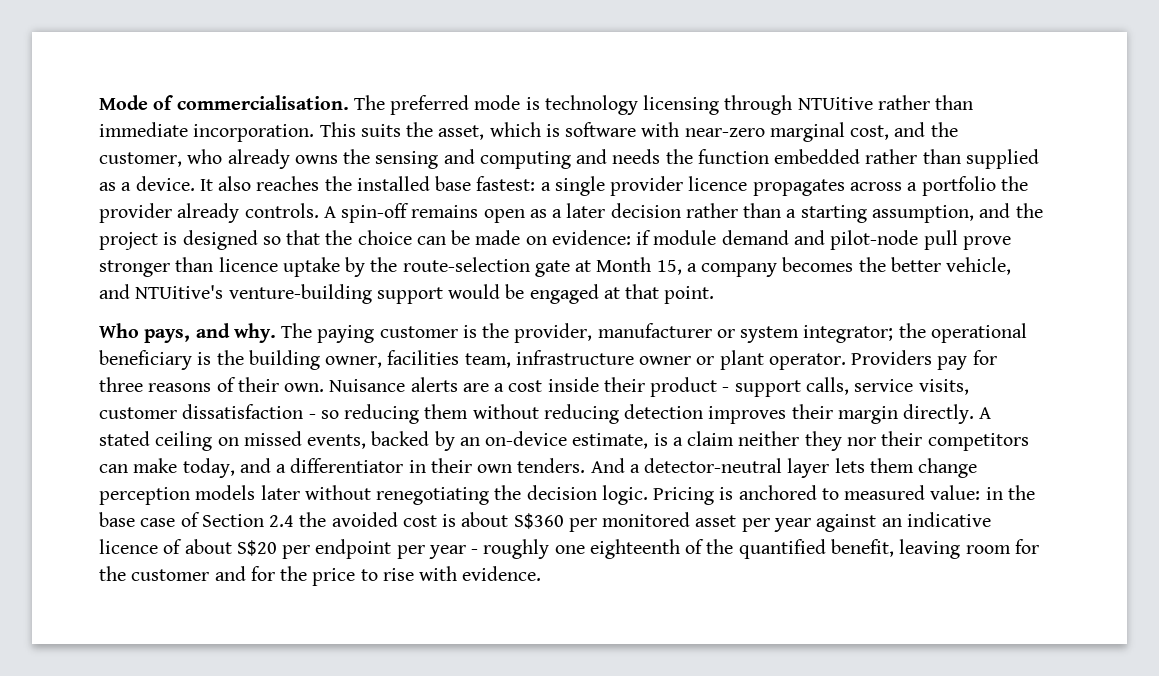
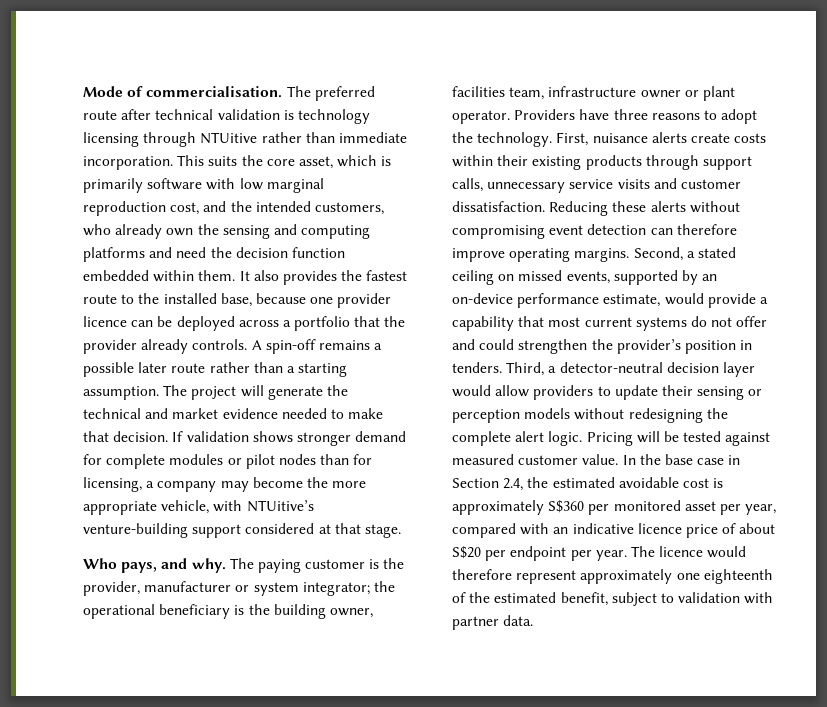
- The preferred mode is technology licensing through NTUitive rather than immediate incorporation.
+ The preferred route after technical validation is technology licensing through NTUitive rather than immediate incorporation.
- This suits the asset, which is software with near-zero marginal cost, and the customer, who already owns the sensing and computing and needs the function embedded rather than supplied as a device. It also reaches the installed base fastest: a single provider licence propagates across a portfolio the provider already controls.
+ This suits the core asset, which is primarily software with low marginal reproduction cost, and the intended customers, who already own the sensing and computing platforms and need the decision function embedded within them. It also provides the fastest route to the installed base, because one provider licence can be deployed across a portfolio that the provider already controls.
- A spin-off remains open as a later decision rather than a starting assumption, and the project is designed so that the choice can be made on evidence: if module demand and pilot-node pull prove stronger than licence uptake by the route-selection gate at Month 15, a company becomes the better vehicle, and NTUitive's venture-building support would be engaged at that point.
+ A spin-off remains a possible later route rather than a starting assumption. The project will generate the technical and market evidence needed to make that decision. If validation shows stronger demand for complete modules or pilot nodes than for licensing, a company may become the more appropriate vehicle, with NTUitive’s venture-building support considered at that stage.
- Providers pay for three reasons of their own. Nuisance alerts are a cost inside their product - support calls, service visits, customer dissatisfaction - so reducing them without reducing detection improves their margin directly. A stated ceiling on missed events, backed by an on-device estimate, is a claim neither they nor their competitors can make today, and a differentiator in their own tenders. And a detector-neutral layer lets them change perception models later without renegotiating the decision logic. Pricing is anchored to measured value: in the base case of Section 2.4 the avoided cost is about S$360 per monitored asset per year against an indicative licence of about S$20 per endpoint per year - roughly one eighteenth of the quantified benefit, leaving room for the customer and for the price to rise with evidence.
+ Providers have three reasons to adopt the technology. First, nuisance alerts create costs within their existing products through support calls, unnecessary service visits and customer dissatisfaction. Reducing these alerts without compromising event detection can therefore improve operating margins. Second, a stated ceiling on missed events, supported by an on-device performance estimate, would provide a capability that most current systems do not offer and could strengthen the provider’s position in tenders. Third, a detector-neutral decision layer would allow providers to update their sensing or perception models without redesigning the complete alert logic. Pricing will be tested against measured customer value. In the base case in Section 2.4, the estimated avoidable cost is approximately S$360 per monitored asset per year, compared with an indicative licence price of about S$20 per endpoint per year. The licence would therefore represent approximately one eighteenth of the estimated benefit, subject to validation with partner data.

